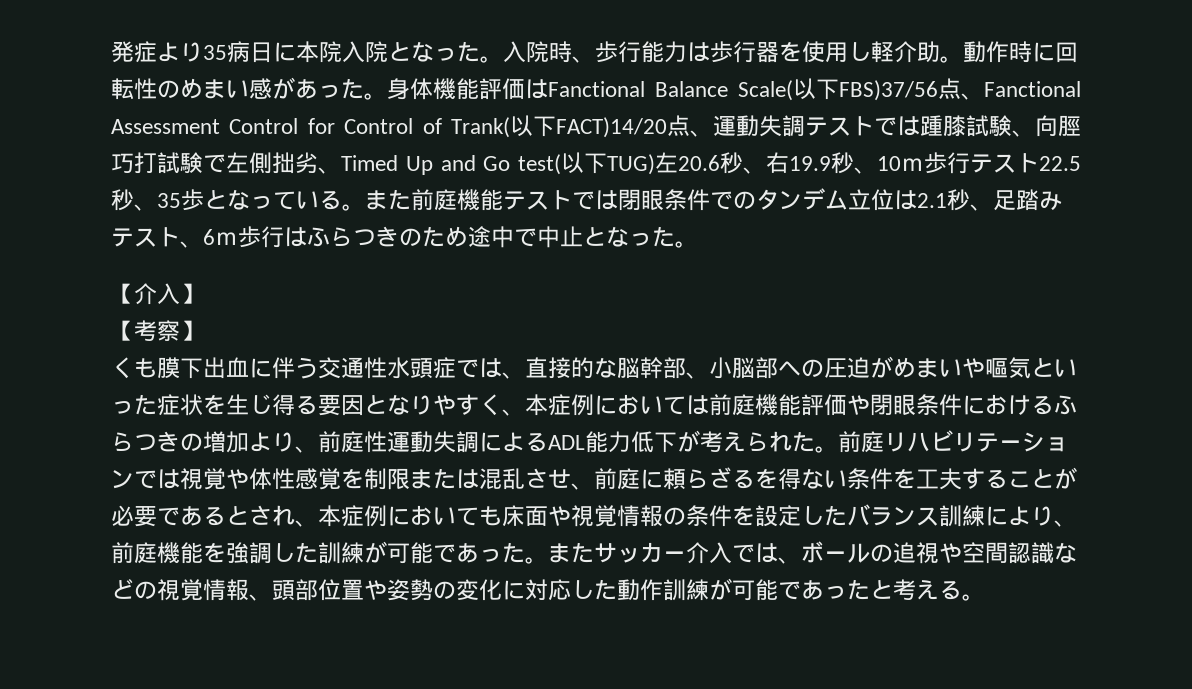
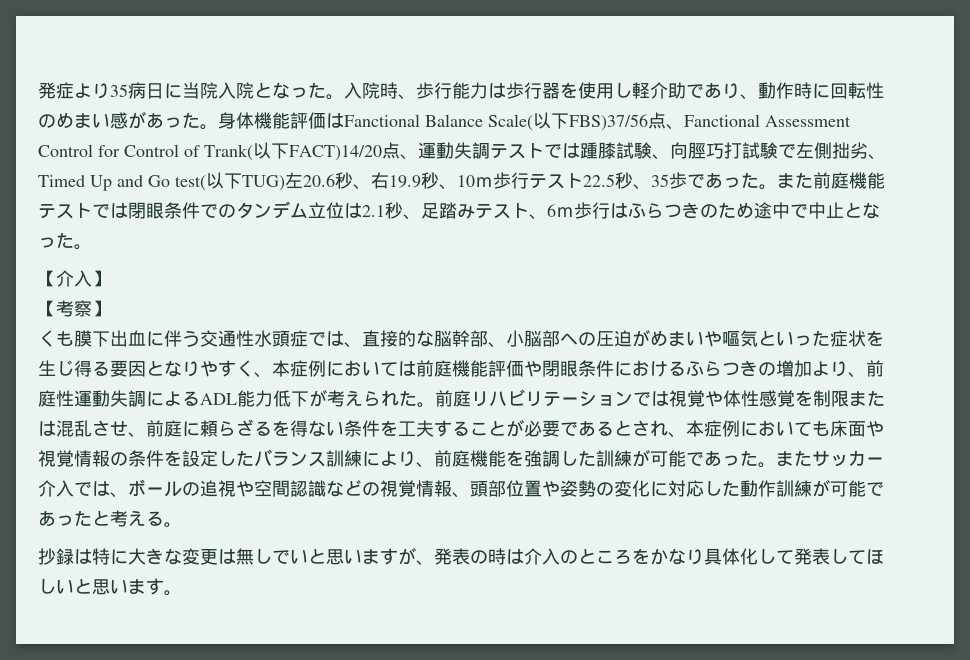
- 発症より35病日に本院入院となった。
+ 発症より35病日に当院入院となった。
- 入院時、歩行能力は歩行器を使用し軽介助。動作時に回転性のめまい感があった。
+ 入院時、歩行能力は歩行器を使用し軽介助であり、動作時に回転性のめまい感があった。
- 身体機能評価はFanctional Balance Scale(以下FBS)37/56点、Fanctional Assessment Control for Control of Trank(以下FACT)14/20点、運動失調テストでは踵膝試験、向脛巧打試験で左側拙劣、Timed Up and Go test(以下TUG)左20.6秒、右19.9秒、10ｍ歩行テスト22.5秒、35歩となっている。
+ 身体機能評価はFanctional Balance Scale(以下FBS)37/56点、Fanctional Assessment Control for Control of Trank(以下FACT)14/20点、運動失調テストでは踵膝試験、向脛巧打試験で左側拙劣、Timed Up and Go test(以下TUG)左20.6秒、右19.9秒、10ｍ歩行テスト22.5秒、35歩であった。
+ 抄録は特に大きな変更は無しでいと思いますが、発表の時は介入のところをかなり具体化して発表してほしいと思います。

